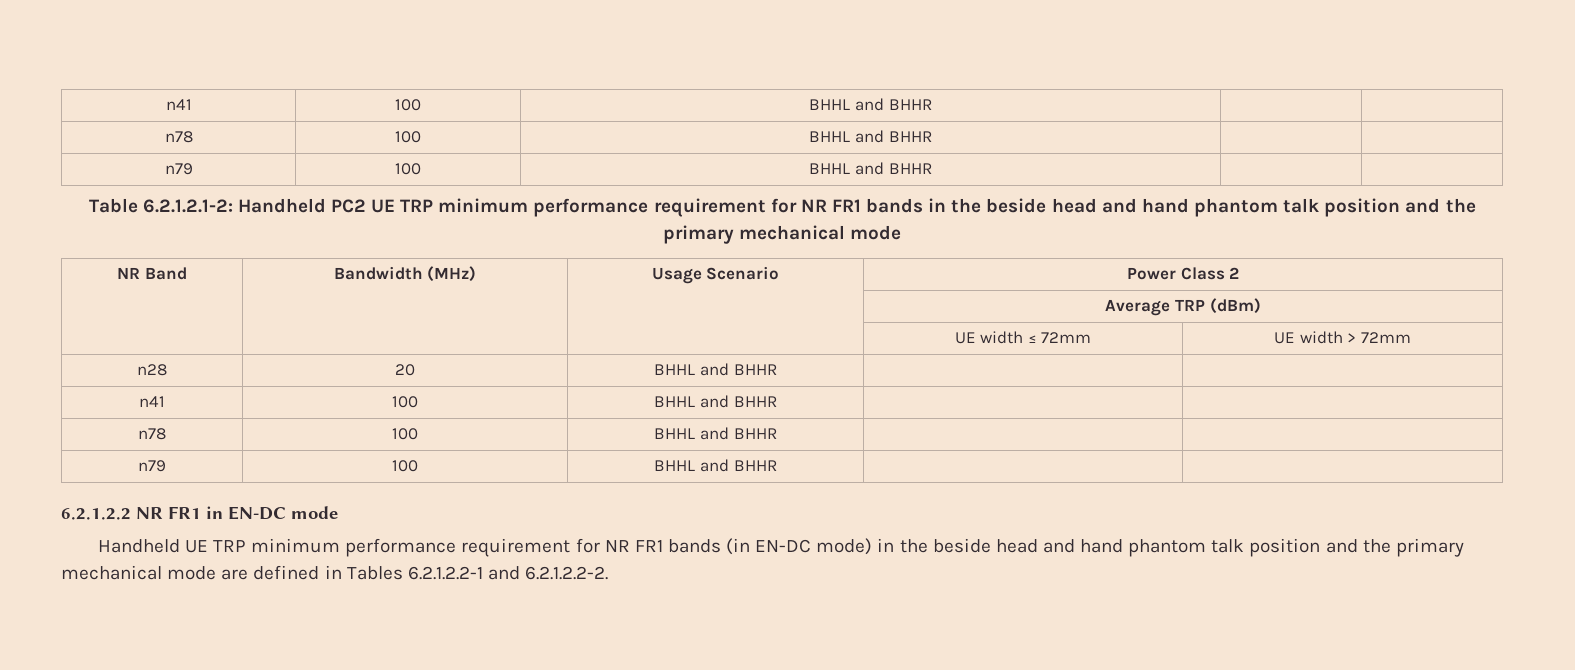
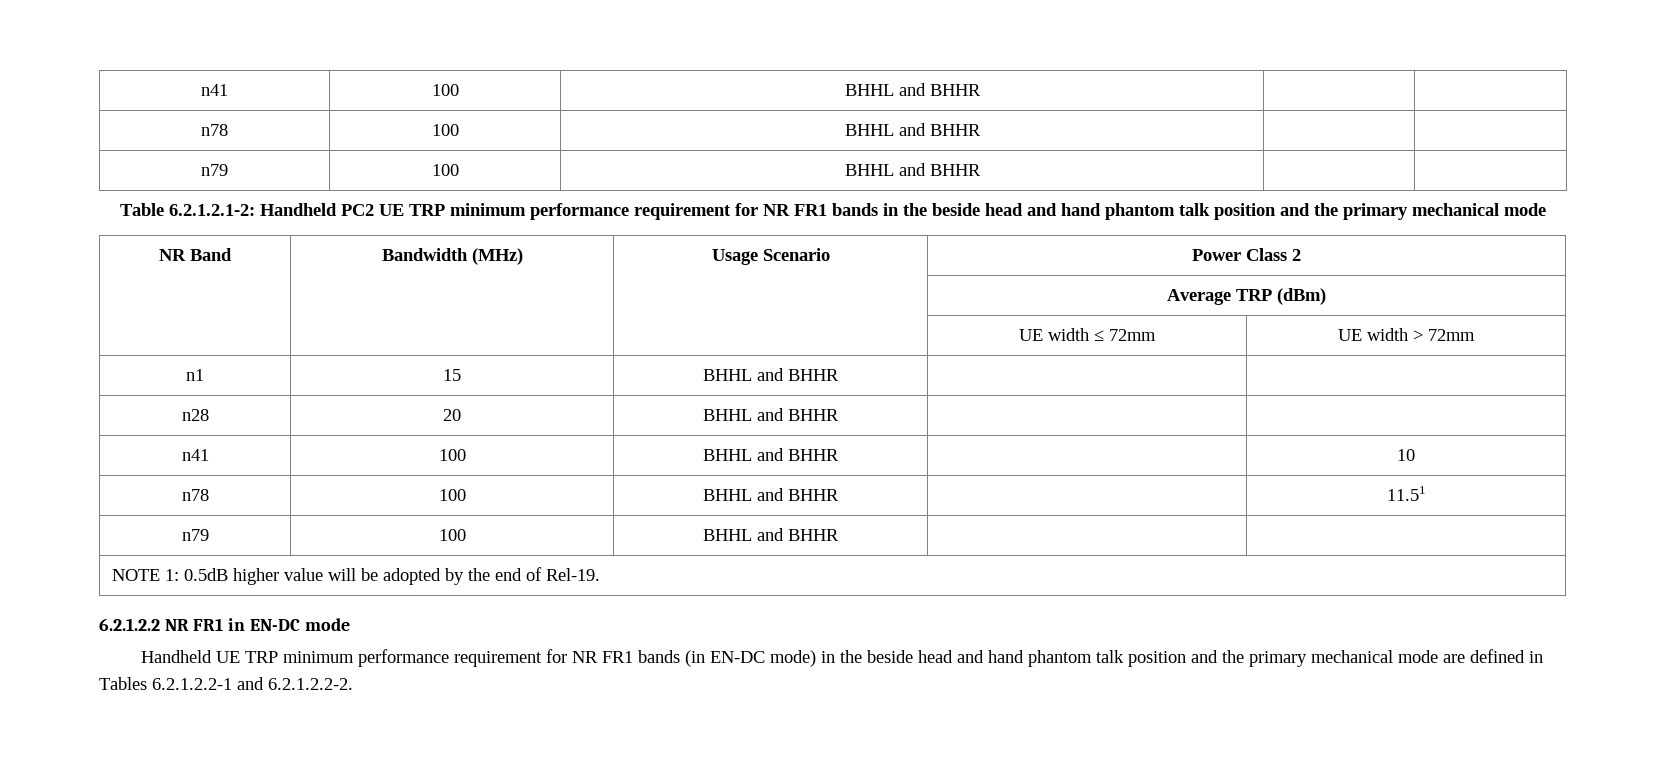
+ n1 | 15 | BHHL and BHHR | |
  n28 | 20 | BHHL and BHHR | |
- n41 | 100 | BHHL and BHHR | |
- n78 | 100 | BHHL and BHHR | |
+ n41 | 100 | BHHL and BHHR | | 10
+ n78 | 100 | BHHL and BHHR | | 11.51
  n79 | 100 | BHHL and BHHR | |
+ NOTE 1: 0.5dB higher value will be adopted by the end of Rel-19.

